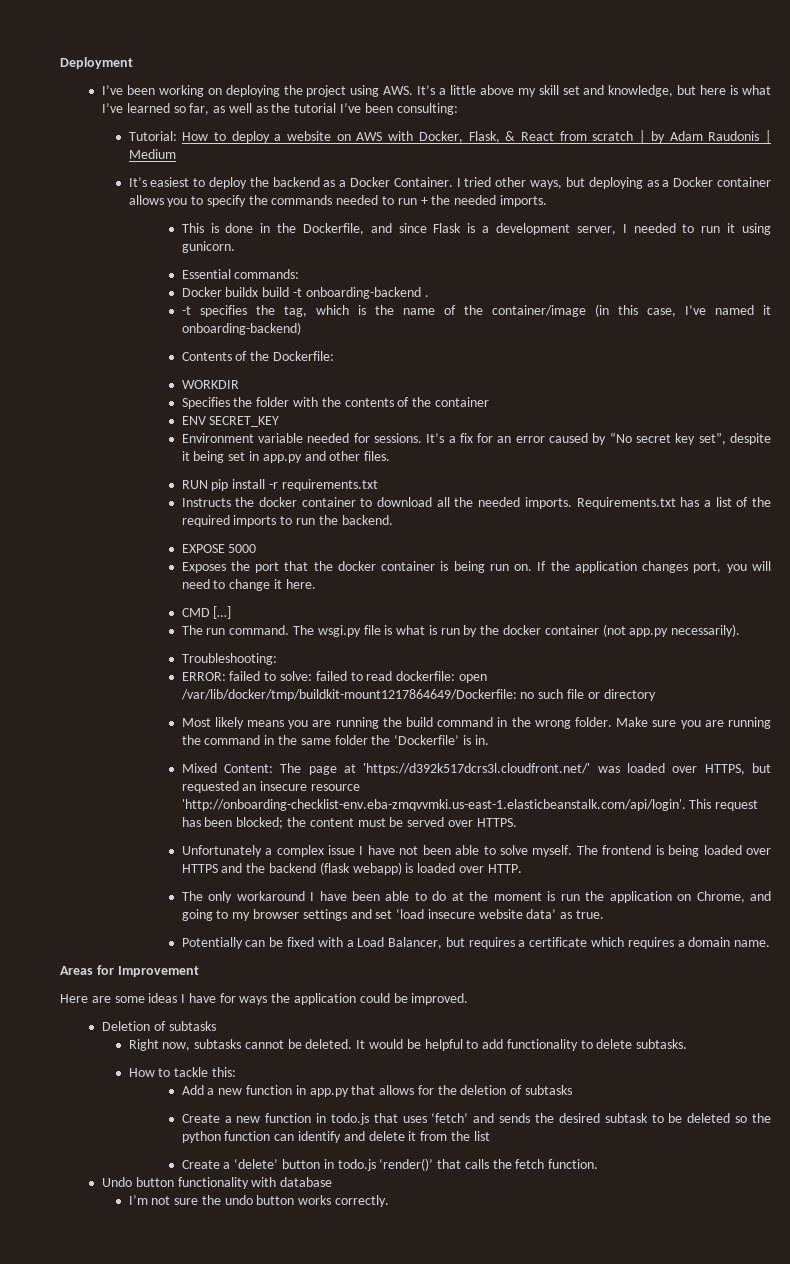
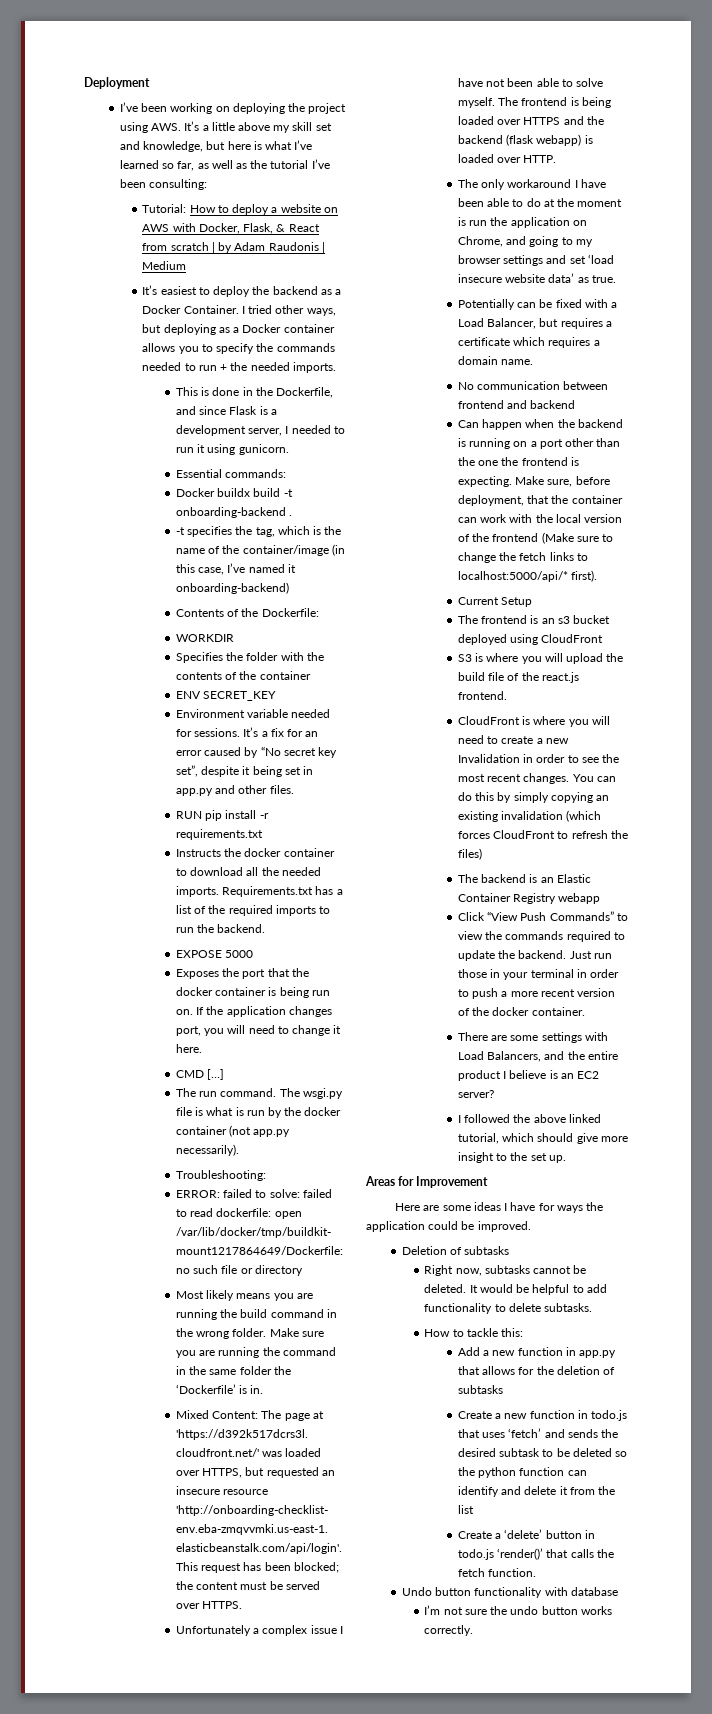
+ No communication between frontend and backend
+ Can happen when the backend is running on a port other than the one the frontend is expecting. Make sure, before deployment, that the container can work with the local version of the frontend (Make sure to change the fetch links to localhost:5000/api/* first).
+ Current Setup
+ The frontend is an s3 bucket deployed using CloudFront
+ S3 is where you will upload the build file of the react.js frontend.
+ CloudFront is where you will need to create a new Invalidation in order to see the most recent changes. You can do this by simply copying an existing invalidation (which forces CloudFront to refresh the files)
+ The backend is an Elastic Container Registry webapp
+ Click “View Push Commands” to view the commands required to update the backend. Just run those in your terminal in order to push a more recent version of the docker container.
+ There are some settings with Load Balancers, and the entire product I believe is an EC2 server?
+ I followed the above linked tutorial, which should give more insight to the set up.

